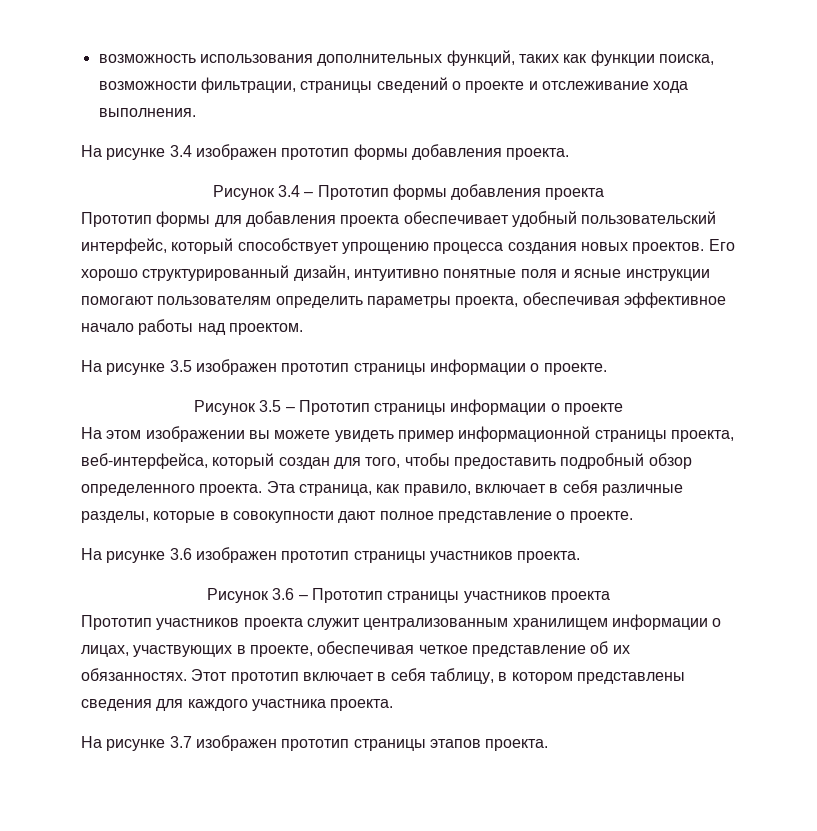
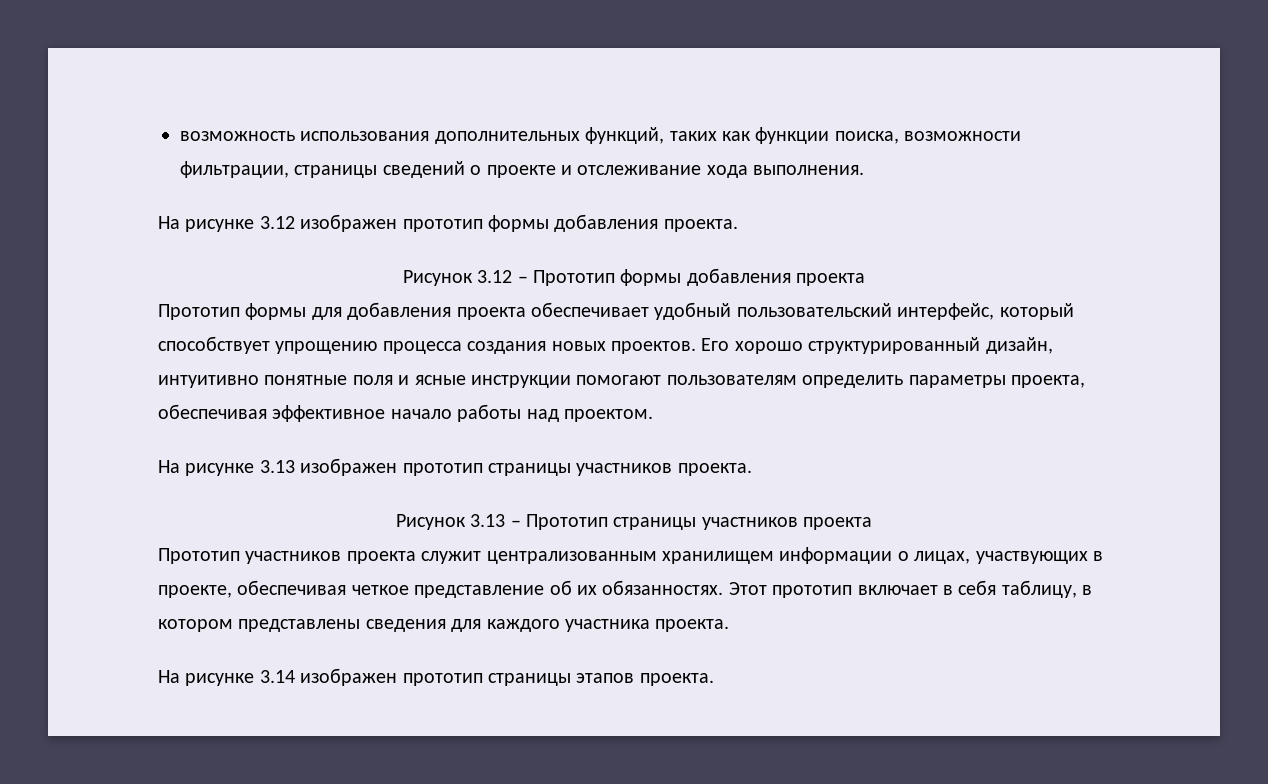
- На рисунке 3.4 изображен прототип формы добавления проекта.
+ На рисунке 3.12 изображен прототип формы добавления проекта.
- Рисунок 3.4 – Прототип формы добавления проекта
+ Рисунок 3.12 – Прототип формы добавления проекта
- На рисунке 3.5 изображен прототип страницы информации о проекте.
- Рисунок 3.5 – Прототип страницы информации о проекте
- На этом изображении вы можете увидеть пример информационной страницы проекта, веб-интерфейса, который создан для того, чтобы предоставить подробный обзор определенного проекта. Эта страница, как правило, включает в себя различные разделы, которые в совокупности дают полное представление о проекте.
- На рисунке 3.6 изображен прототип страницы участников проекта.
+ На рисунке 3.13 изображен прототип страницы участников проекта.
- Рисунок 3.6 – Прототип страницы участников проекта
+ Рисунок 3.13 – Прототип страницы участников проекта
- На рисунке 3.7 изображен прототип страницы этапов проекта.
+ На рисунке 3.14 изображен прототип страницы этапов проекта.

